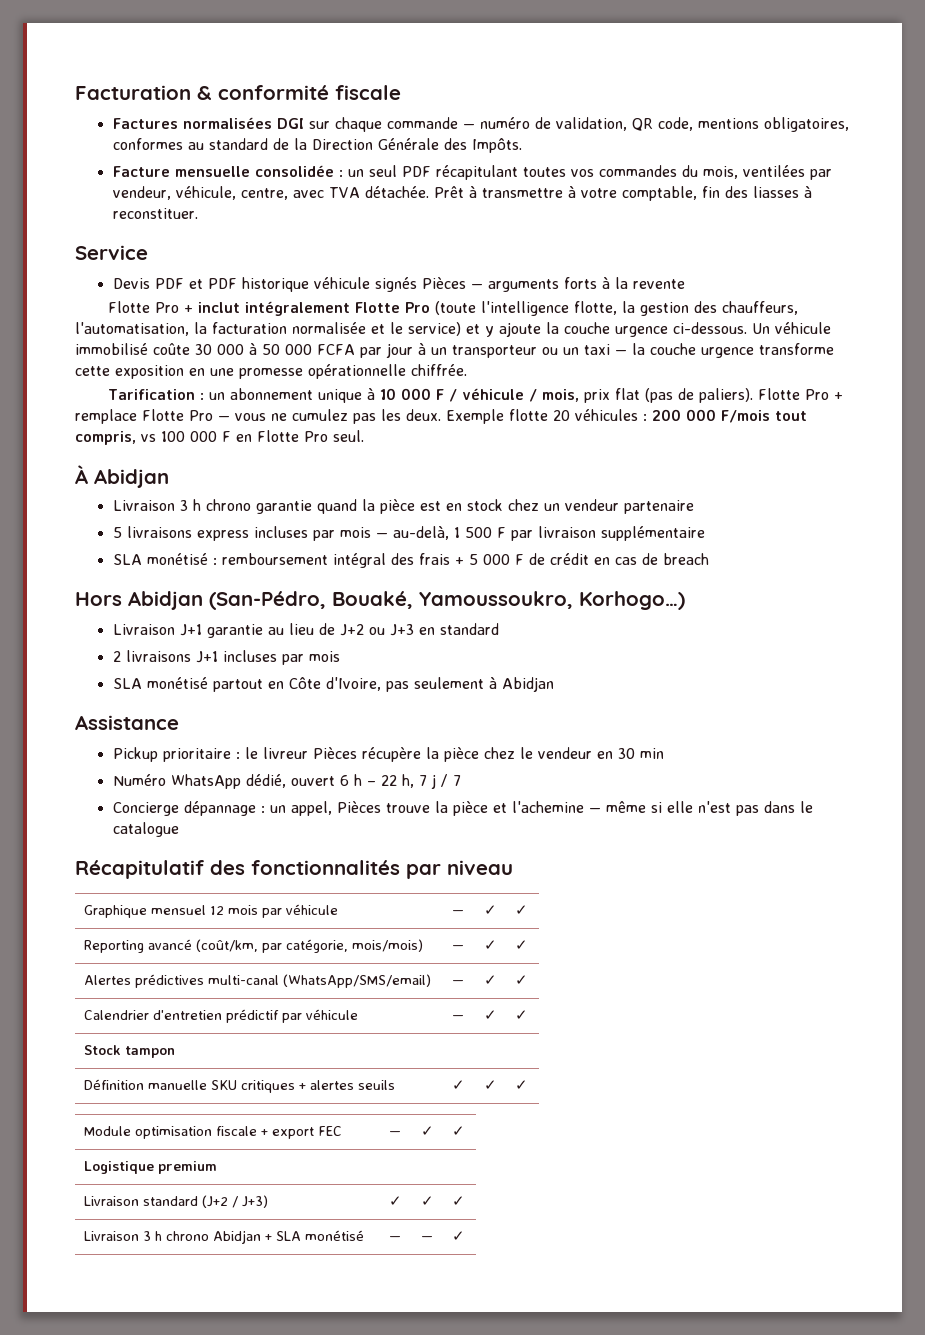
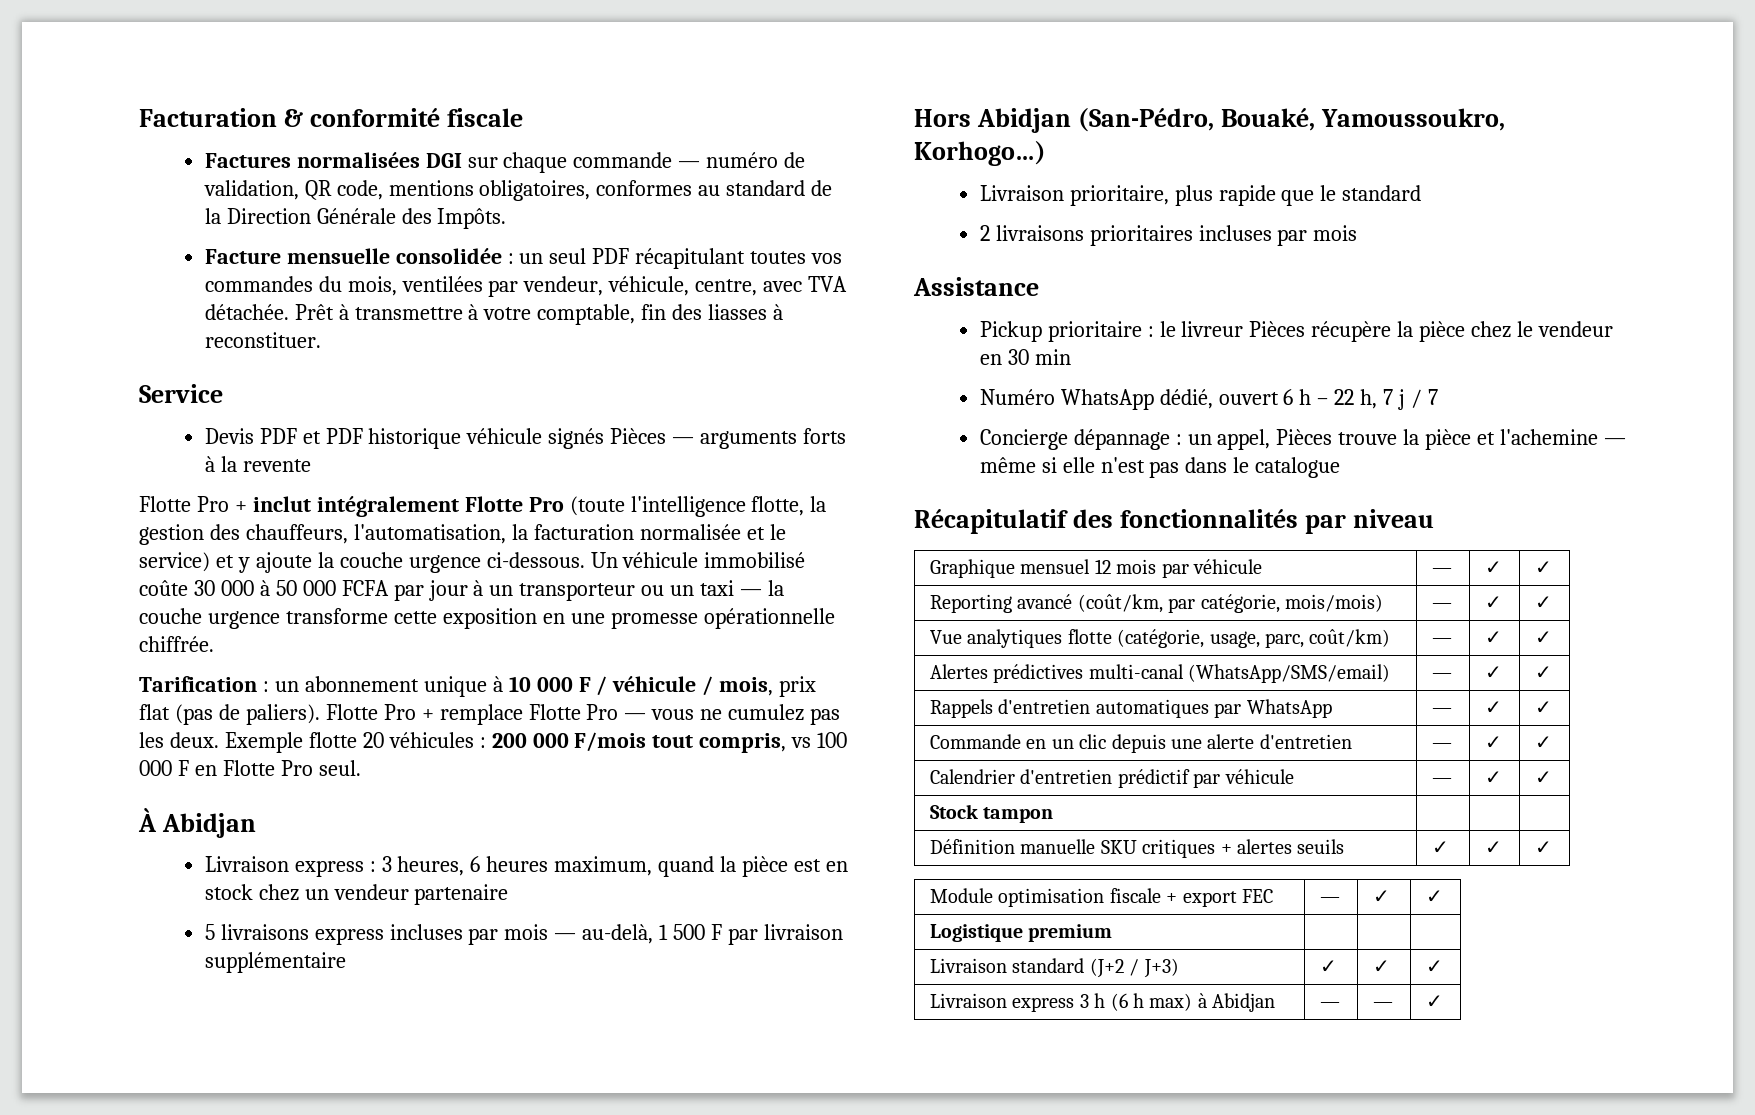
- Livraison 3 h chrono garantie quand la pièce est en stock chez un vendeur partenaire
+ Livraison express : 3 heures, 6 heures maximum, quand la pièce est en stock chez un vendeur partenaire
- SLA monétisé : remboursement intégral des frais + 5 000 F de crédit en cas de breach
- Livraison J+1 garantie au lieu de J+2 ou J+3 en standard
+ Livraison prioritaire, plus rapide que le standard
- 2 livraisons J+1 incluses par mois
- SLA monétisé partout en Côte d'Ivoire, pas seulement à Abidjan
+ 2 livraisons prioritaires incluses par mois
+ Vue analytiques flotte (catégorie, usage, parc, coût/km) | — | ✓ | ✓
+ Rappels d'entretien automatiques par WhatsApp | — | ✓ | ✓
+ Commande en un clic depuis une alerte d'entretien | — | ✓ | ✓
- Livraison 3 h chrono Abidjan + SLA monétisé | — | — | ✓
+ Livraison express 3 h (6 h max) à Abidjan | — | — | ✓

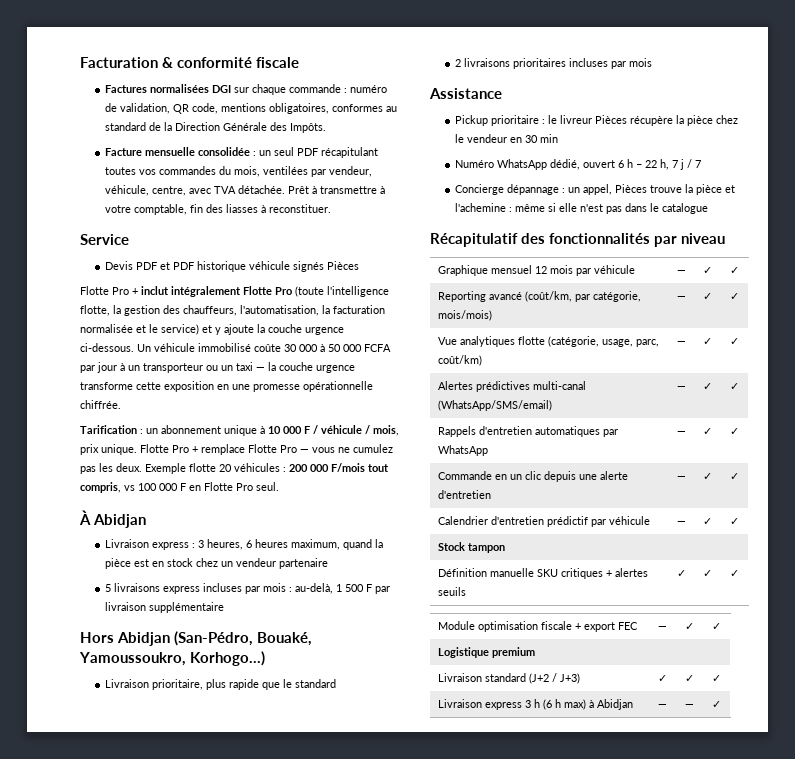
- Factures normalisées DGI sur chaque commande — numéro de validation, QR code, mentions obligatoires, conformes au standard de la Direction Générale des Impôts.
+ Factures normalisées DGI sur chaque commande : numéro de validation, QR code, mentions obligatoires, conformes au standard de la Direction Générale des Impôts.
- Devis PDF et PDF historique véhicule signés Pièces — arguments forts à la revente
+ Devis PDF et PDF historique véhicule signés Pièces
- Tarification : un abonnement unique à 10 000 F / véhicule / mois, prix flat (pas de paliers).
+ Tarification : un abonnement unique à 10 000 F / véhicule / mois, prix unique.
- 5 livraisons express incluses par mois — au-delà, 1 500 F par livraison supplémentaire
+ 5 livraisons express incluses par mois : au-delà, 1 500 F par livraison supplémentaire
- Concierge dépannage : un appel, Pièces trouve la pièce et l'achemine — même si elle n'est pas dans le catalogue
+ Concierge dépannage : un appel, Pièces trouve la pièce et l'achemine : même si elle n'est pas dans le catalogue

